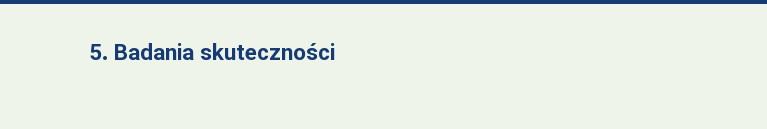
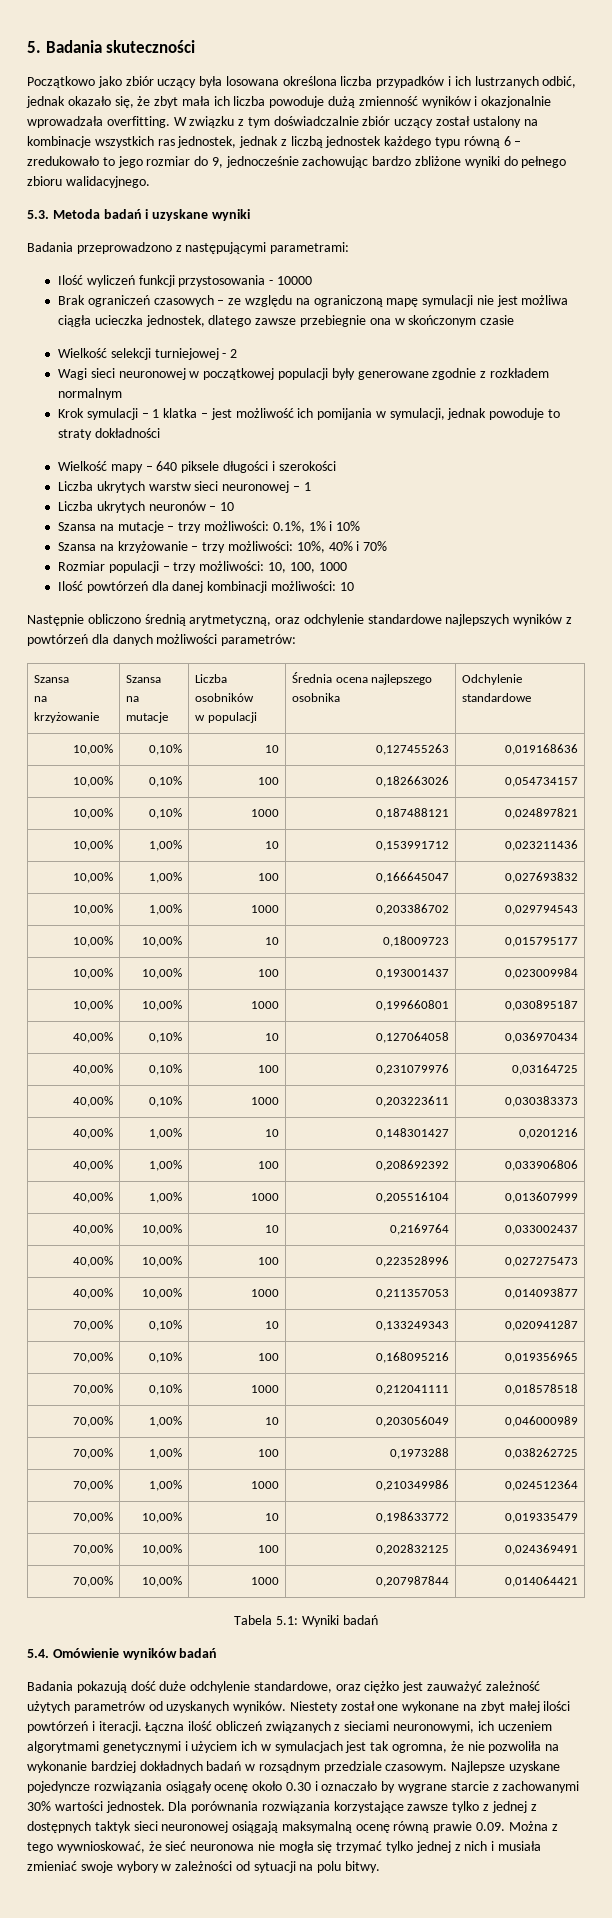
+ Początkowo jako zbiór uczący była losowana określona liczba przypadków i ich lustrzanych odbić, jednak okazało się, że zbyt mała ich liczba powoduje dużą zmienność wyników i okazjonalnie wprowadzała overfitting. W związku z tym doświadczalnie zbiór uczący został ustalony na kombinacje wszystkich ras jednostek, jednak z liczbą jednostek każdego typu równą 6 – zredukowało to jego rozmiar do 9, jednocześnie zachowując bardzo zbliżone wyniki do pełnego zbioru walidacyjnego.
+ 5.3. Metoda badań i uzyskane wyniki
+ Badania przeprowadzono z następującymi parametrami:
+ Ilość wyliczeń funkcji przystosowania - 10000
+ Brak ograniczeń czasowych – ze względu na ograniczoną mapę symulacji nie jest możliwa ciągła ucieczka jednostek, dlatego zawsze przebiegnie ona w skończonym czasie
+ Wielkość selekcji turniejowej - 2
+ Wagi sieci neuronowej w początkowej populacji były generowane zgodnie z rozkładem normalnym
+ Krok symulacji – 1 klatka – jest możliwość ich pomijania w symulacji, jednak powoduje to straty dokładności
+ Wielkość mapy – 640 piksele długości i szerokości
+ Liczba ukrytych warstw sieci neuronowej – 1
+ Liczba ukrytych neuronów – 10
+ Szansa na mutacje – trzy możliwości: 0.1%, 1% i 10%
+ Szansa na krzyżowanie – trzy możliwości: 10%, 40% i 70%
+ Rozmiar populacji – trzy możliwości: 10, 100, 1000
+ Ilość powtórzeń dla danej kombinacji możliwości: 10
+ Następnie obliczono średnią arytmetyczną, oraz odchylenie standardowe najlepszych wyników z powtórzeń dla danych możliwości parametrów:
+ Szansa
+ na krzyżowanie | Szansa
+ na mutacje | Liczba osobników
+ w populacji | Średnia ocena najlepszego osobnika | Odchylenie standardowe
+ 10,00% | 0,10% | 10 | 0,127455263 | 0,019168636
+ 10,00% | 0,10% | 100 | 0,182663026 | 0,054734157
+ 10,00% | 0,10% | 1000 | 0,187488121 | 0,024897821
+ 10,00% | 1,00% | 10 | 0,153991712 | 0,023211436
+ 10,00% | 1,00% | 100 | 0,166645047 | 0,027693832
+ 10,00% | 1,00% | 1000 | 0,203386702 | 0,029794543
+ 10,00% | 10,00% | 10 | 0,18009723 | 0,015795177
+ 10,00% | 10,00% | 100 | 0,193001437 | 0,023009984
+ 10,00% | 10,00% | 1000 | 0,199660801 | 0,030895187
+ 40,00% | 0,10% | 10 | 0,127064058 | 0,036970434
+ 40,00% | 0,10% | 100 | 0,231079976 | 0,03164725
+ 40,00% | 0,10% | 1000 | 0,203223611 | 0,030383373
+ 40,00% | 1,00% | 10 | 0,148301427 | 0,0201216
+ 40,00% | 1,00% | 100 | 0,208692392 | 0,033906806
+ 40,00% | 1,00% | 1000 | 0,205516104 | 0,013607999
+ 40,00% | 10,00% | 10 | 0,2169764 | 0,033002437
+ 40,00% | 10,00% | 100 | 0,223528996 | 0,027275473
+ 40,00% | 10,00% | 1000 | 0,211357053 | 0,014093877
+ 70,00% | 0,10% | 10 | 0,133249343 | 0,020941287
+ 70,00% | 0,10% | 100 | 0,168095216 | 0,019356965
+ 70,00% | 0,10% | 1000 | 0,212041111 | 0,018578518
+ 70,00% | 1,00% | 10 | 0,203056049 | 0,046000989
+ 70,00% | 1,00% | 100 | 0,1973288 | 0,038262725
+ 70,00% | 1,00% | 1000 | 0,210349986 | 0,024512364
+ 70,00% | 10,00% | 10 | 0,198633772 | 0,019335479
+ 70,00% | 10,00% | 100 | 0,202832125 | 0,024369491
+ 70,00% | 10,00% | 1000 | 0,207987844 | 0,014064421
+ Tabela 5.1: Wyniki badań
+ 5.4. Omówienie wyników badań
+ Badania pokazują dość duże odchylenie standardowe, oraz ciężko jest zauważyć zależność użytych parametrów od uzyskanych wyników. Niestety został one wykonane na zbyt małej ilości powtórzeń i iteracji. Łączna ilość obliczeń związanych z sieciami neuronowymi, ich uczeniem algorytmami genetycznymi i użyciem ich w symulacjach jest tak ogromna, że nie pozwoliła na wykonanie bardziej dokładnych badań w rozsądnym przedziale czasowym. Najlepsze uzyskane pojedyncze rozwiązania osiągały ocenę około 0.30 i oznaczało by wygrane starcie z zachowanymi 30% wartości jednostek. Dla porównania rozwiązania korzystające zawsze tylko z jednej z dostępnych taktyk sieci neuronowej osiągają maksymalną ocenę równą prawie 0.09. Można z tego wywnioskować, że sieć neuronowa nie mogła się trzymać tylko jednej z nich i musiała zmieniać swoje wybory w zależności od sytuacji na polu bitwy.

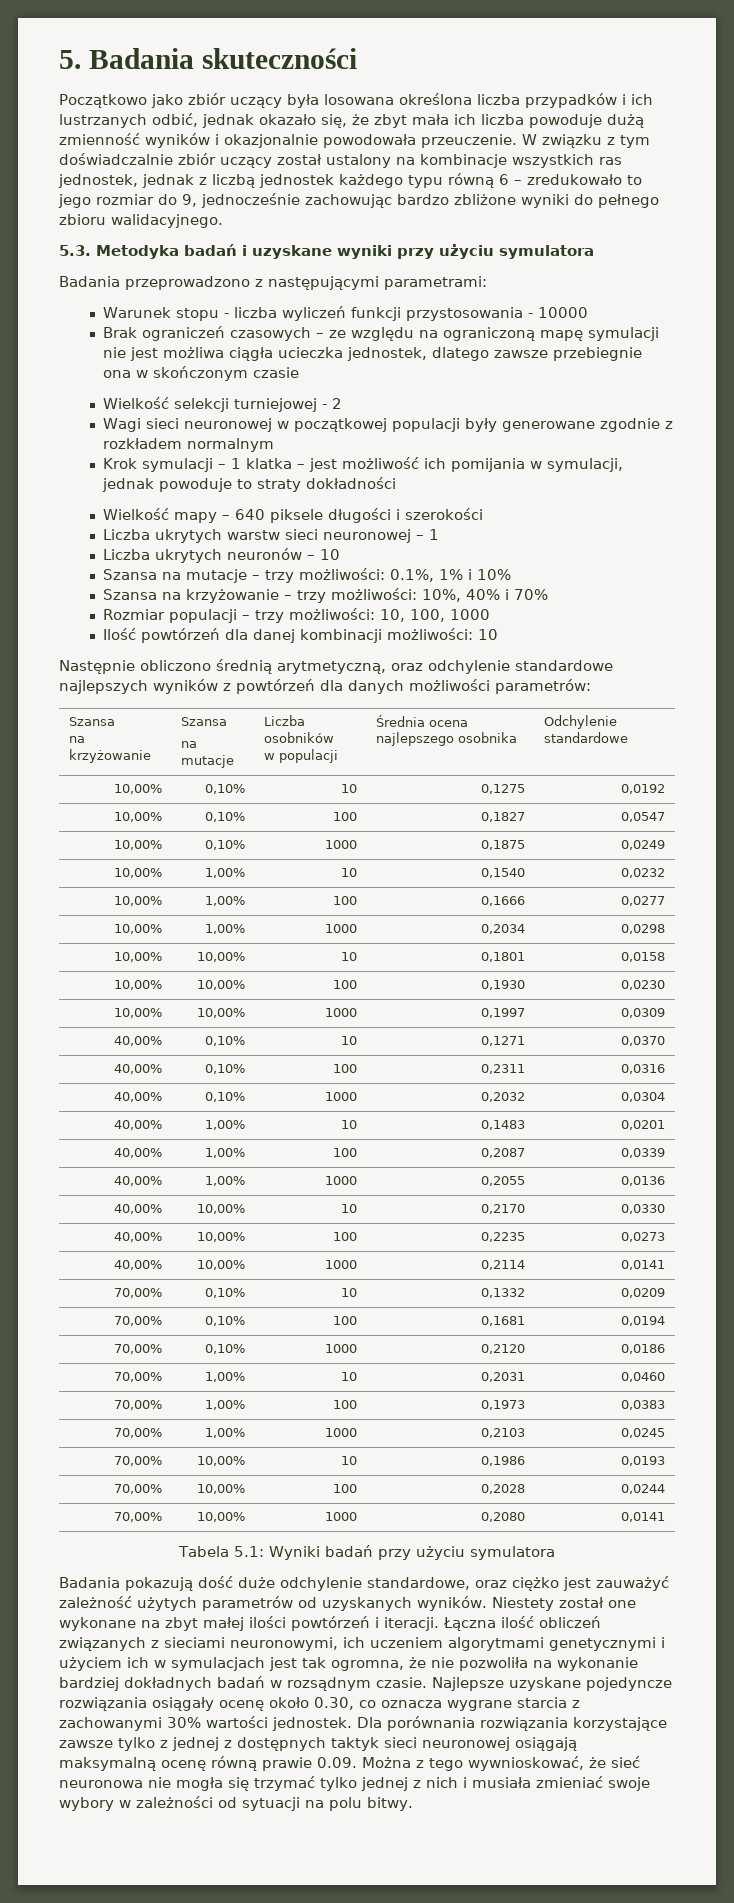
- Początkowo jako zbiór uczący była losowana określona liczba przypadków i ich lustrzanych odbić, jednak okazało się, że zbyt mała ich liczba powoduje dużą zmienność wyników i okazjonalnie wprowadzała overfitting.
+ Początkowo jako zbiór uczący była losowana określona liczba przypadków i ich lustrzanych odbić, jednak okazało się, że zbyt mała ich liczba powoduje dużą zmienność wyników i okazjonalnie powodowała przeuczenie.
- 5.3. Metoda badań i uzyskane wyniki
+ 5.3. Metodyka badań i uzyskane wyniki przy użyciu symulatora
- Ilość wyliczeń funkcji przystosowania - 10000
+ Warunek stopu - liczba wyliczeń funkcji przystosowania - 10000
- 10,00% | 0,10% | 10 | 0,127455263 | 0,019168636
+ 10,00% | 0,10% | 10 | 0,1275 | 0,0192
- 10,00% | 0,10% | 100 | 0,182663026 | 0,054734157
+ 10,00% | 0,10% | 100 | 0,1827 | 0,0547
- 10,00% | 0,10% | 1000 | 0,187488121 | 0,024897821
+ 10,00% | 0,10% | 1000 | 0,1875 | 0,0249
- 10,00% | 1,00% | 10 | 0,153991712 | 0,023211436
+ 10,00% | 1,00% | 10 | 0,1540 | 0,0232
- 10,00% | 1,00% | 100 | 0,166645047 | 0,027693832
+ 10,00% | 1,00% | 100 | 0,1666 | 0,0277
- 10,00% | 1,00% | 1000 | 0,203386702 | 0,029794543
+ 10,00% | 1,00% | 1000 | 0,2034 | 0,0298
- 10,00% | 10,00% | 10 | 0,18009723 | 0,015795177
+ 10,00% | 10,00% | 10 | 0,1801 | 0,0158
- 10,00% | 10,00% | 100 | 0,193001437 | 0,023009984
+ 10,00% | 10,00% | 100 | 0,1930 | 0,0230
- 10,00% | 10,00% | 1000 | 0,199660801 | 0,030895187
+ 10,00% | 10,00% | 1000 | 0,1997 | 0,0309
- 40,00% | 0,10% | 10 | 0,127064058 | 0,036970434
+ 40,00% | 0,10% | 10 | 0,1271 | 0,0370
- 40,00% | 0,10% | 100 | 0,231079976 | 0,03164725
+ 40,00% | 0,10% | 100 | 0,2311 | 0,0316
- 40,00% | 0,10% | 1000 | 0,203223611 | 0,030383373
+ 40,00% | 0,10% | 1000 | 0,2032 | 0,0304
- 40,00% | 1,00% | 10 | 0,148301427 | 0,0201216
+ 40,00% | 1,00% | 10 | 0,1483 | 0,0201
- 40,00% | 1,00% | 100 | 0,208692392 | 0,033906806
+ 40,00% | 1,00% | 100 | 0,2087 | 0,0339
- 40,00% | 1,00% | 1000 | 0,205516104 | 0,013607999
+ 40,00% | 1,00% | 1000 | 0,2055 | 0,0136
- 40,00% | 10,00% | 10 | 0,2169764 | 0,033002437
+ 40,00% | 10,00% | 10 | 0,2170 | 0,0330
- 40,00% | 10,00% | 100 | 0,223528996 | 0,027275473
+ 40,00% | 10,00% | 100 | 0,2235 | 0,0273
- 40,00% | 10,00% | 1000 | 0,211357053 | 0,014093877
+ 40,00% | 10,00% | 1000 | 0,2114 | 0,0141
- 70,00% | 0,10% | 10 | 0,133249343 | 0,020941287
+ 70,00% | 0,10% | 10 | 0,1332 | 0,0209
- 70,00% | 0,10% | 100 | 0,168095216 | 0,019356965
+ 70,00% | 0,10% | 100 | 0,1681 | 0,0194
- 70,00% | 0,10% | 1000 | 0,212041111 | 0,018578518
+ 70,00% | 0,10% | 1000 | 0,2120 | 0,0186
- 70,00% | 1,00% | 10 | 0,203056049 | 0,046000989
+ 70,00% | 1,00% | 10 | 0,2031 | 0,0460
- 70,00% | 1,00% | 100 | 0,1973288 | 0,038262725
+ 70,00% | 1,00% | 100 | 0,1973 | 0,0383
- 70,00% | 1,00% | 1000 | 0,210349986 | 0,024512364
+ 70,00% | 1,00% | 1000 | 0,2103 | 0,0245
- 70,00% | 10,00% | 10 | 0,198633772 | 0,019335479
+ 70,00% | 10,00% | 10 | 0,1986 | 0,0193
- 70,00% | 10,00% | 100 | 0,202832125 | 0,024369491
+ 70,00% | 10,00% | 100 | 0,2028 | 0,0244
- 70,00% | 10,00% | 1000 | 0,207987844 | 0,014064421
+ 70,00% | 10,00% | 1000 | 0,2080 | 0,0141
- Tabela 5.1: Wyniki badań
- 5.4. Omówienie wyników badań
+ Tabela 5.1: Wyniki badań przy użyciu symulatora
- Łączna ilość obliczeń związanych z sieciami neuronowymi, ich uczeniem algorytmami genetycznymi i użyciem ich w symulacjach jest tak ogromna, że nie pozwoliła na wykonanie bardziej dokładnych badań w rozsądnym przedziale czasowym.
+ Łączna ilość obliczeń związanych z sieciami neuronowymi, ich uczeniem algorytmami genetycznymi i użyciem ich w symulacjach jest tak ogromna, że nie pozwoliła na wykonanie bardziej dokładnych badań w rozsądnym czasie.
- Najlepsze uzyskane pojedyncze rozwiązania osiągały ocenę około 0.30 i oznaczało by wygrane starcie z zachowanymi 30% wartości jednostek.
+ Najlepsze uzyskane pojedyncze rozwiązania osiągały ocenę około 0.30, co oznacza wygrane starcia z zachowanymi 30% wartości jednostek.

